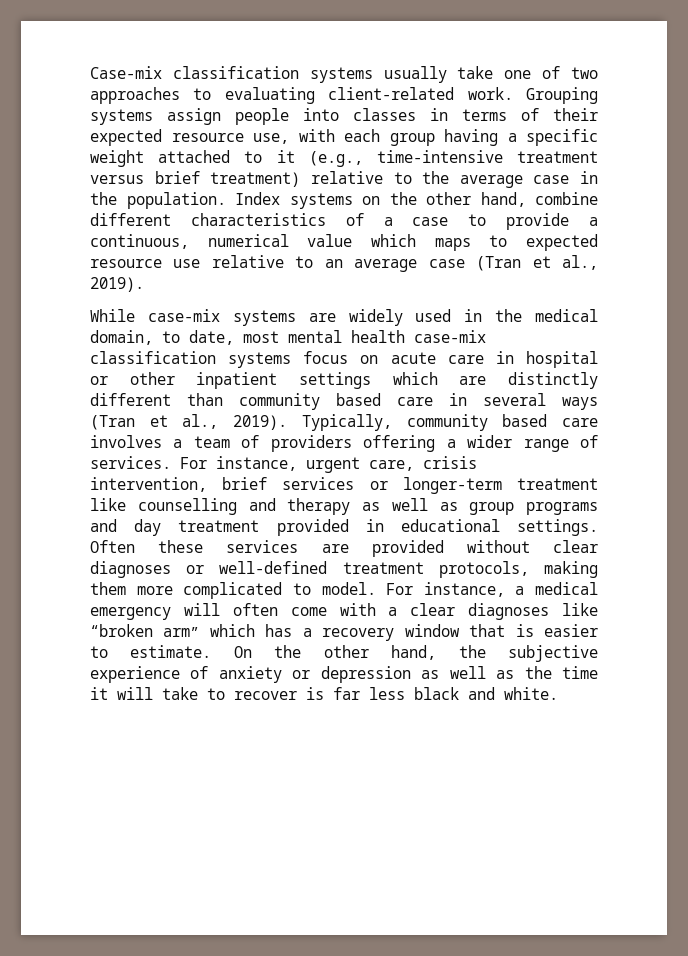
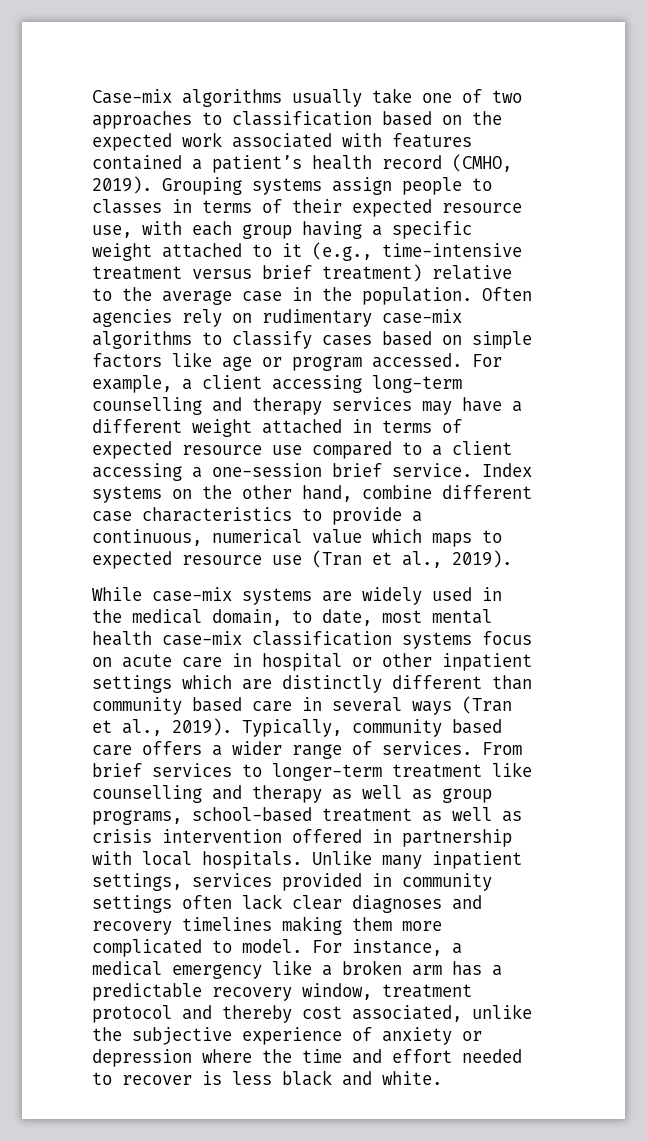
- Case-mix classification systems usually take one of two approaches to evaluating client-related work.
+ Case-mix algorithms usually take one of two approaches to classification based on the expected work associated with features contained a patient’s health record (CMHO, 2019).
- Grouping systems assign people into classes in terms of their expected resource use, with each group having a specific weight attached to it (e.g., time-intensive treatment versus brief treatment) relative to the average case in the population.
+ Grouping systems assign people to classes in terms of their expected resource use, with each group having a specific weight attached to it (e.g., time-intensive treatment versus brief treatment) relative to the average case in the population.
+ Often agencies rely on rudimentary case-mix algorithms to classify cases based on simple factors like age or program accessed. For example, a client accessing long-term counselling and therapy services may have a different weight attached in terms of expected resource use compared to a client accessing a one-session brief service.
- Index systems on the other hand, combine different characteristics of a case to provide a continuous, numerical value which maps to expected resource use relative to an average case (Tran et al., 2019).
+ Index systems on the other hand, combine different case characteristics to provide a continuous, numerical value which maps to expected resource use (Tran et al., 2019).
- Typically, community based care involves a team of providers offering a wider range of services.
+ Typically, community based care offers a wider range of services.
- For instance, urgent care, crisis intervention, brief services or longer-term treatment like counselling and therapy as well as group programs and day treatment provided in educational settings. Often these services are provided without clear diagnoses or well-defined treatment protocols, making them more complicated to model.
+ From brief services to longer-term treatment like counselling and therapy as well as group programs, school-based treatment as well as crisis intervention offered in partnership with local hospitals. Unlike many inpatient settings, services provided in community settings often lack clear diagnoses and recovery timelines making them more complicated to model.
- For instance, a medical emergency will often come with a clear diagnoses like “broken arm” which has a recovery window that is easier to estimate. On the other hand, the subjective experience of anxiety or depression as well as the time it will take to recover is far less black and white.
+ For instance, a medical emergency like a broken arm has a predictable recovery window, treatment protocol and thereby cost associated, unlike the subjective experience of anxiety or depression where the time and effort needed to recover is less black and white.

